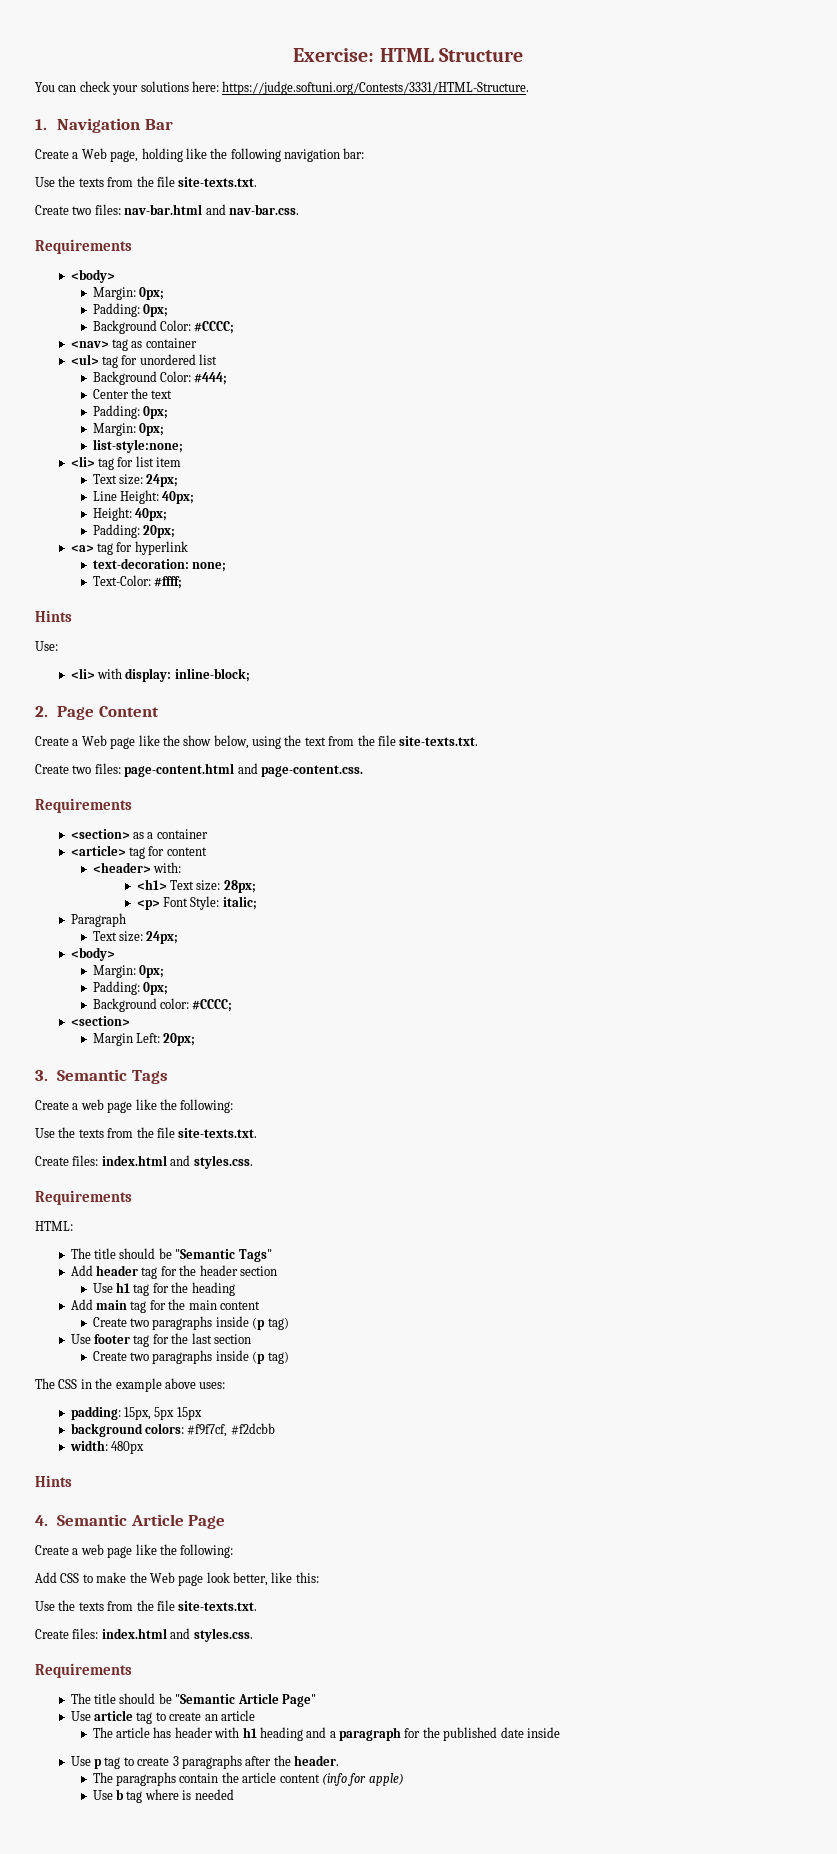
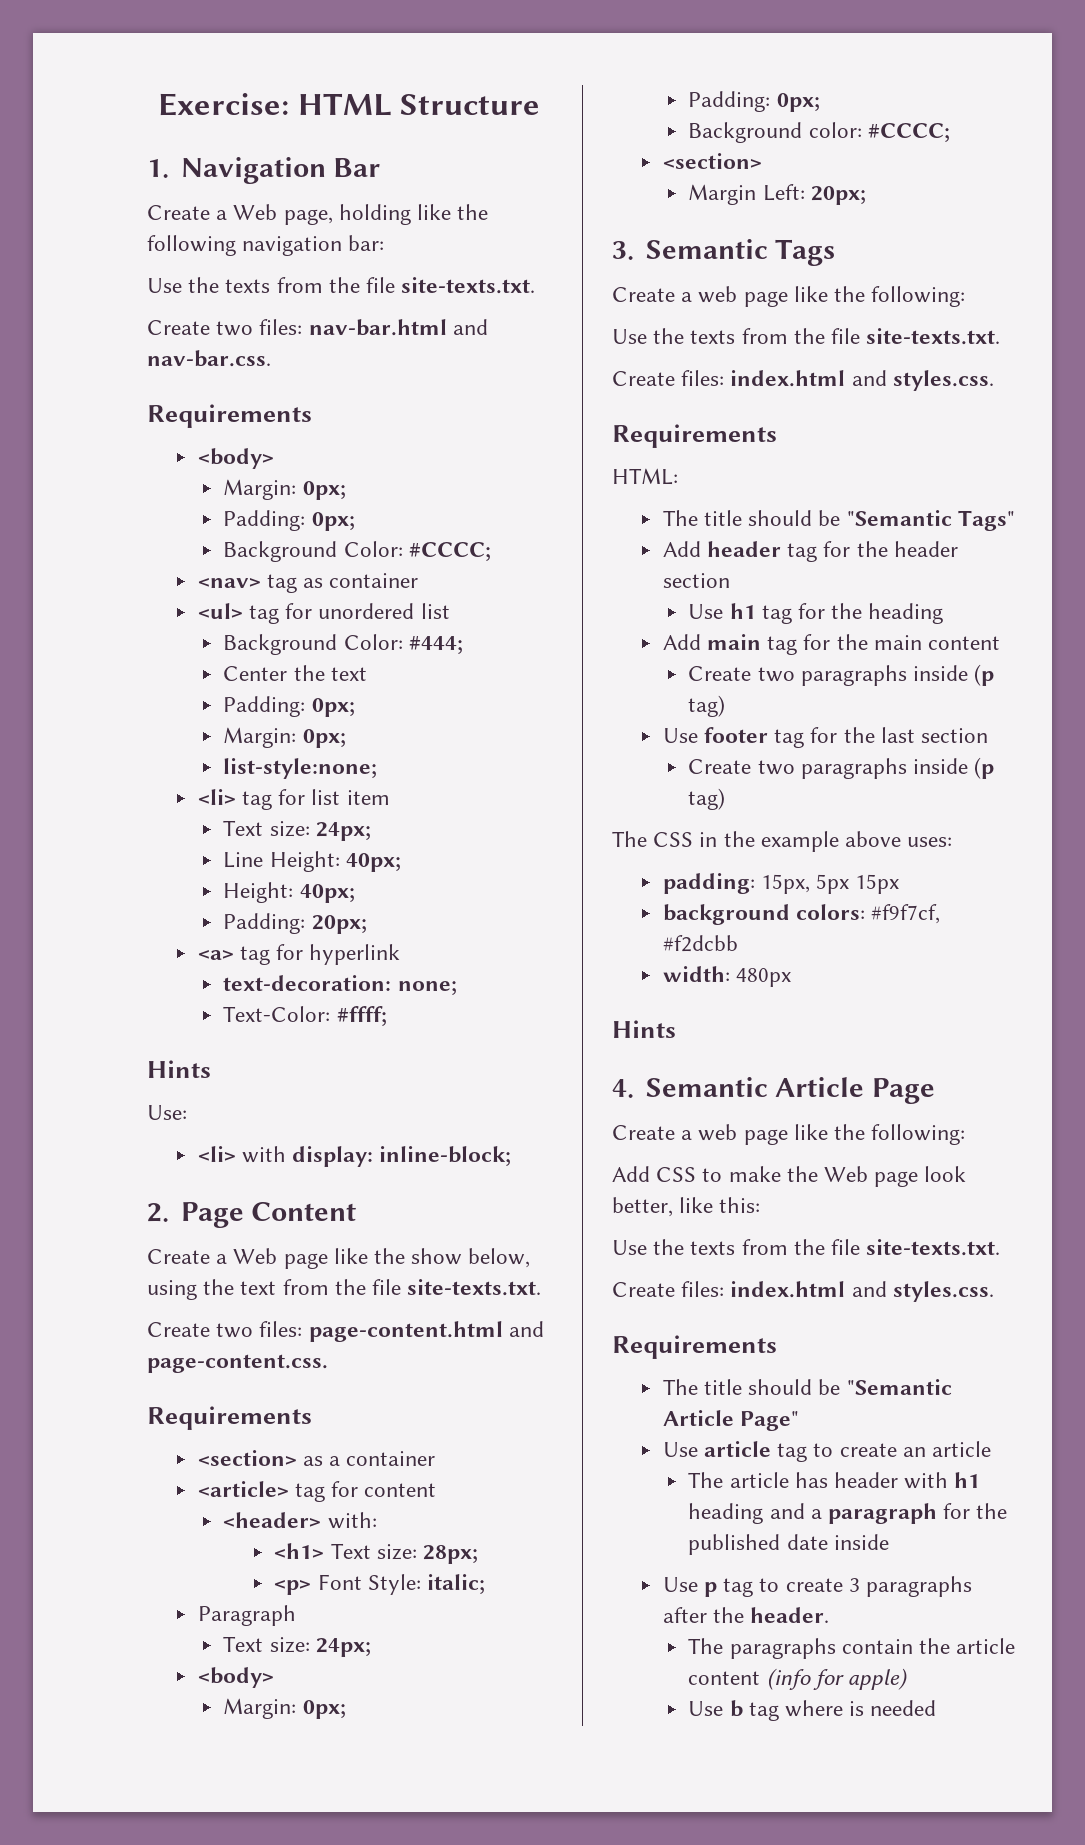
- You can check your solutions here: https://judge.softuni.org/Contests/3331/HTML-Structure.

